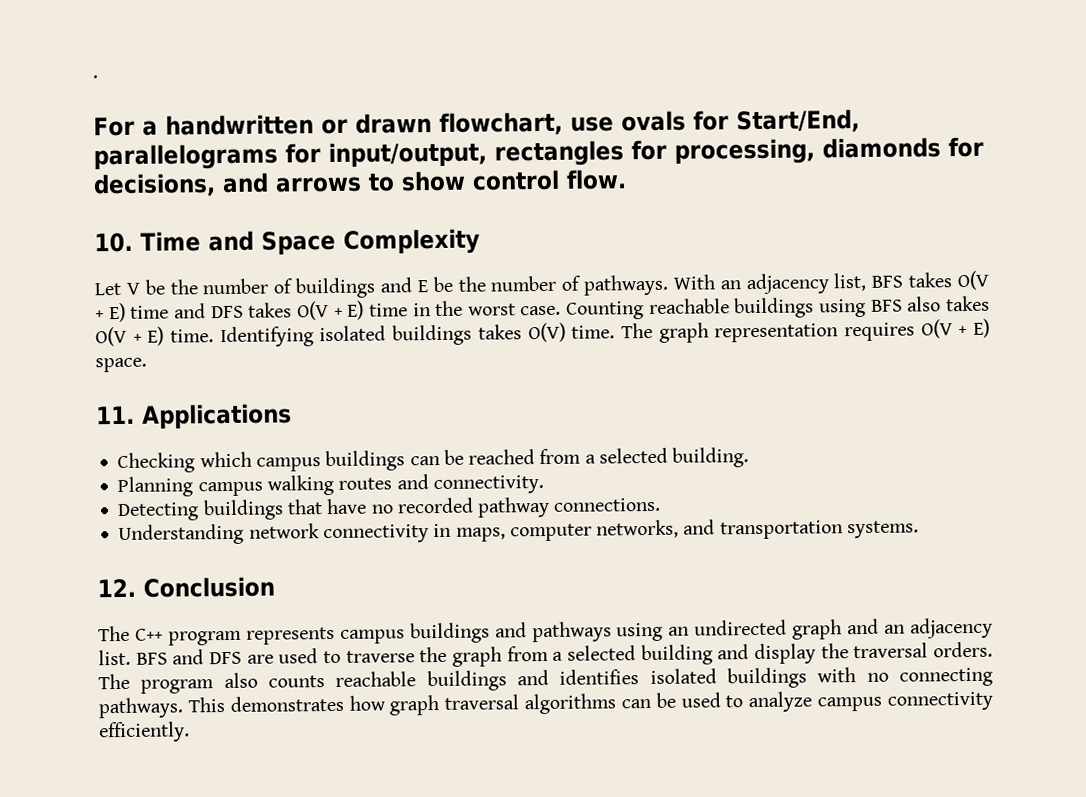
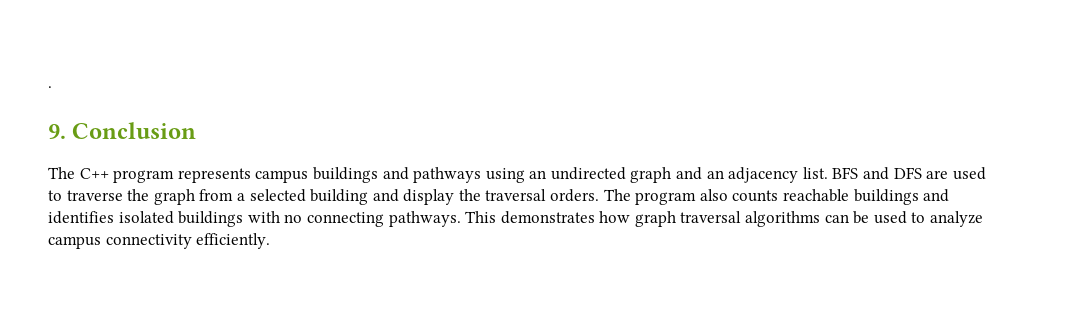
- For a handwritten or drawn flowchart, use ovals for Start/End, parallelograms for input/output, rectangles for processing, diamonds for decisions, and arrows to show control flow.
- 10. Time and Space Complexity
- Let V be the number of buildings and E be the number of pathways. With an adjacency list, BFS takes O(V + E) time and DFS takes O(V + E) time in the worst case. Counting reachable buildings using BFS also takes O(V + E) time. Identifying isolated buildings takes O(V) time. The graph representation requires O(V + E) space.
- 11. Applications
- Checking which campus buildings can be reached from a selected building.
- Planning campus walking routes and connectivity.
- Detecting buildings that have no recorded pathway connections.
- Understanding network connectivity in maps, computer networks, and transportation systems.
- 12. Conclusion
+ 9. Conclusion

